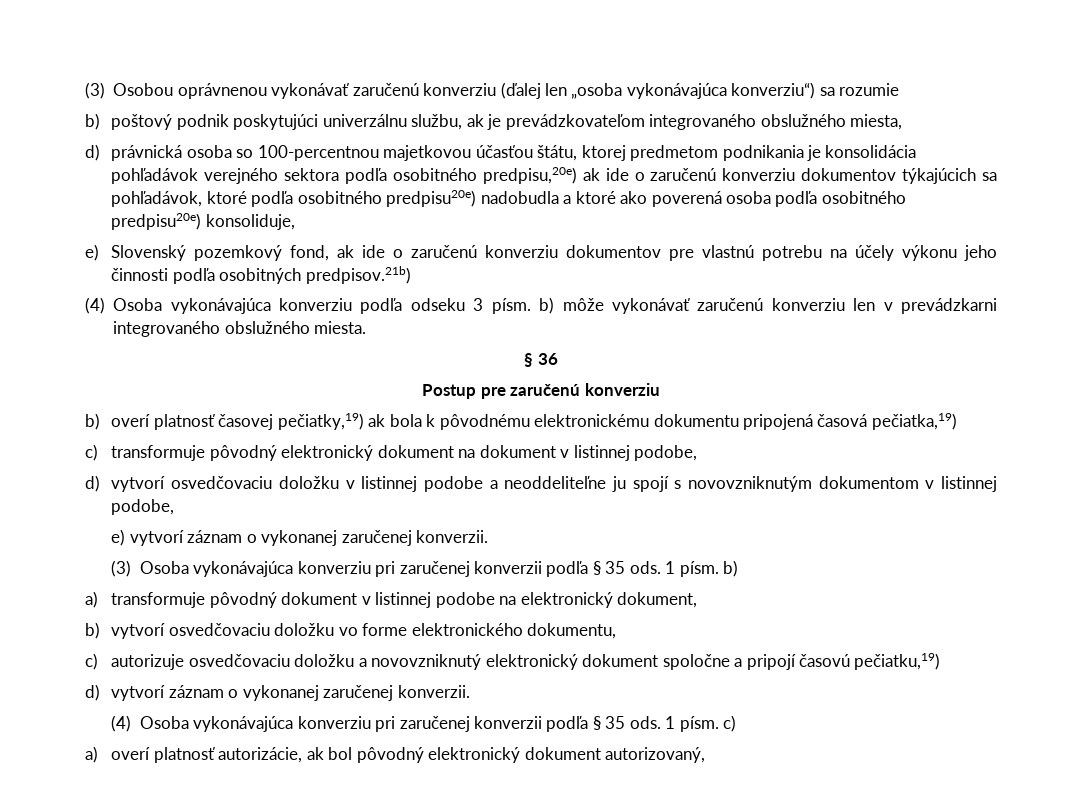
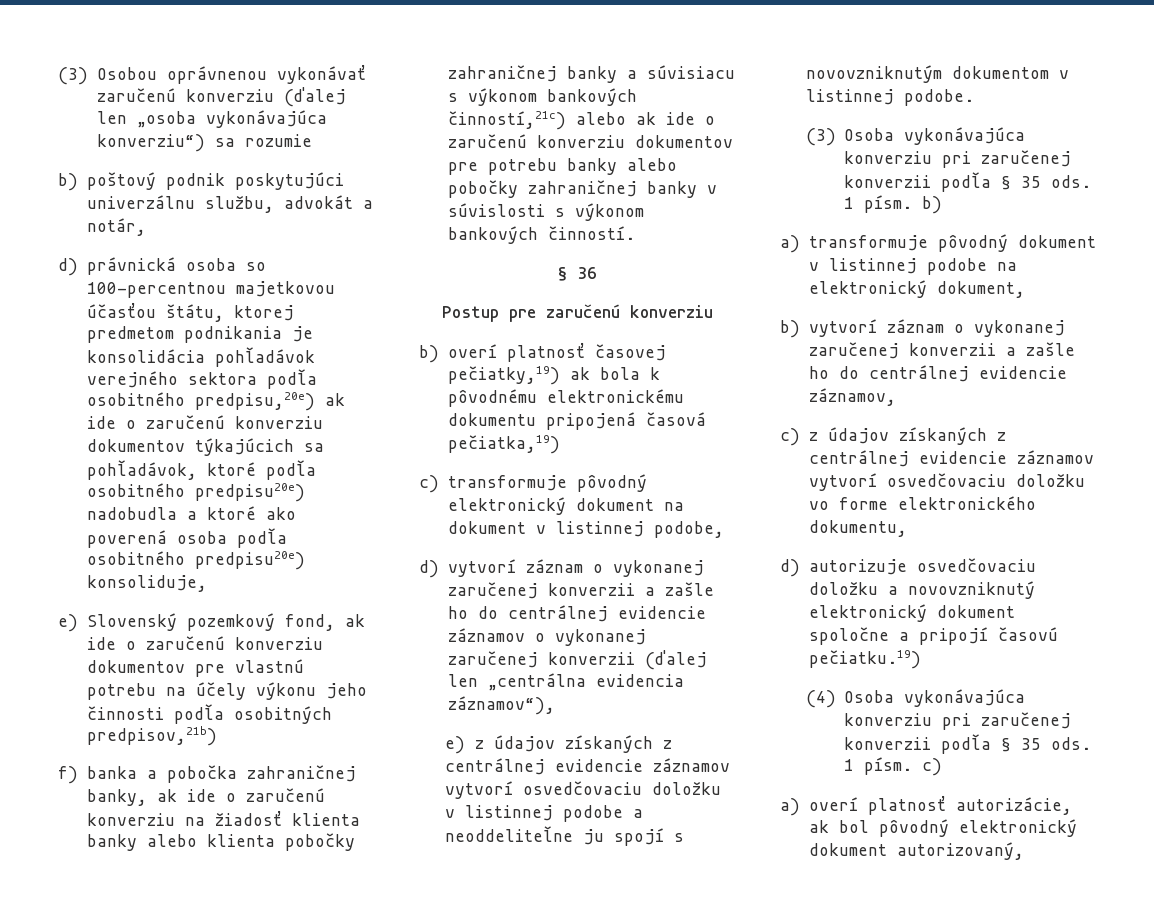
- b) poštový podnik poskytujúci univerzálnu službu, ak je prevádzkovateľom integrovaného obslužného miesta,
+ b) poštový podnik poskytujúci univerzálnu službu, advokát a notár,
- e) Slovenský pozemkový fond, ak ide o zaručenú konverziu dokumentov pre vlastnú potrebu na účely výkonu jeho činnosti podľa osobitných predpisov.21b)
- (4) Osoba vykonávajúca konverziu podľa odseku 3 písm. b) môže vykonávať zaručenú konverziu len v prevádzkarni integrovaného obslužného miesta.
+ e) Slovenský pozemkový fond, ak ide o zaručenú konverziu dokumentov pre vlastnú potrebu na účely výkonu jeho činnosti podľa osobitných predpisov,21b)
+ f) banka a pobočka zahraničnej banky, ak ide o zaručenú konverziu na žiadosť klienta banky alebo klienta pobočky zahraničnej banky a súvisiacu s výkonom bankových činností,21c) alebo ak ide o zaručenú konverziu dokumentov pre potrebu banky alebo pobočky zahraničnej banky v súvislosti s výkonom bankových činností.
- d) vytvorí osvedčovaciu doložku v listinnej podobe a neoddeliteľne ju spojí s novovzniknutým dokumentom v listinnej podobe,
- e) vytvorí záznam o vykonanej zaručenej konverzii.
+ d) vytvorí záznam o vykonanej zaručenej konverzii a zašle ho do centrálnej evidencie záznamov o vykonanej zaručenej konverzii (ďalej len „centrálna evidencia záznamov“),
+ e) z údajov získaných z centrálnej evidencie záznamov vytvorí osvedčovaciu doložku v listinnej podobe a neoddeliteľne ju spojí s novovzniknutým dokumentom v listinnej podobe.
- b) vytvorí osvedčovaciu doložku vo forme elektronického dokumentu,
+ b) vytvorí záznam o vykonanej zaručenej konverzii a zašle ho do centrálnej evidencie záznamov,
+ c) z údajov získaných z centrálnej evidencie záznamov vytvorí osvedčovaciu doložku vo forme elektronického dokumentu,
- c) autorizuje osvedčovaciu doložku a novovzniknutý elektronický dokument spoločne a pripojí časovú pečiatku,19)
- d) vytvorí záznam o vykonanej zaručenej konverzii.
+ d) autorizuje osvedčovaciu doložku a novovzniknutý elektronický dokument spoločne a pripojí časovú pečiatku.19)

